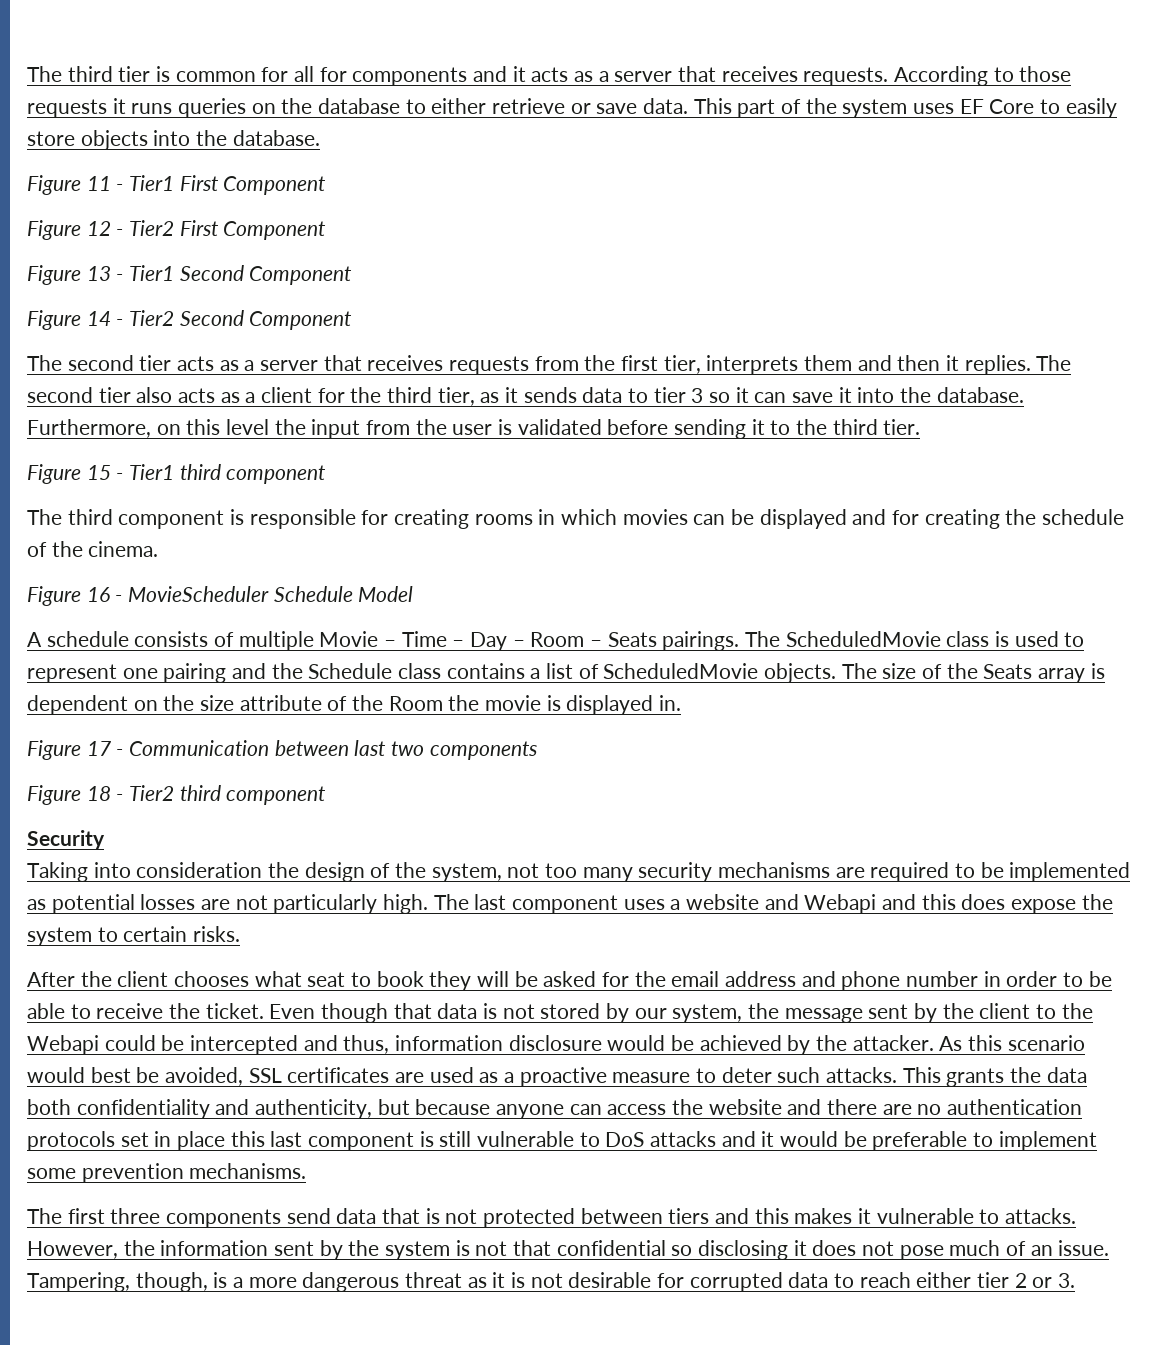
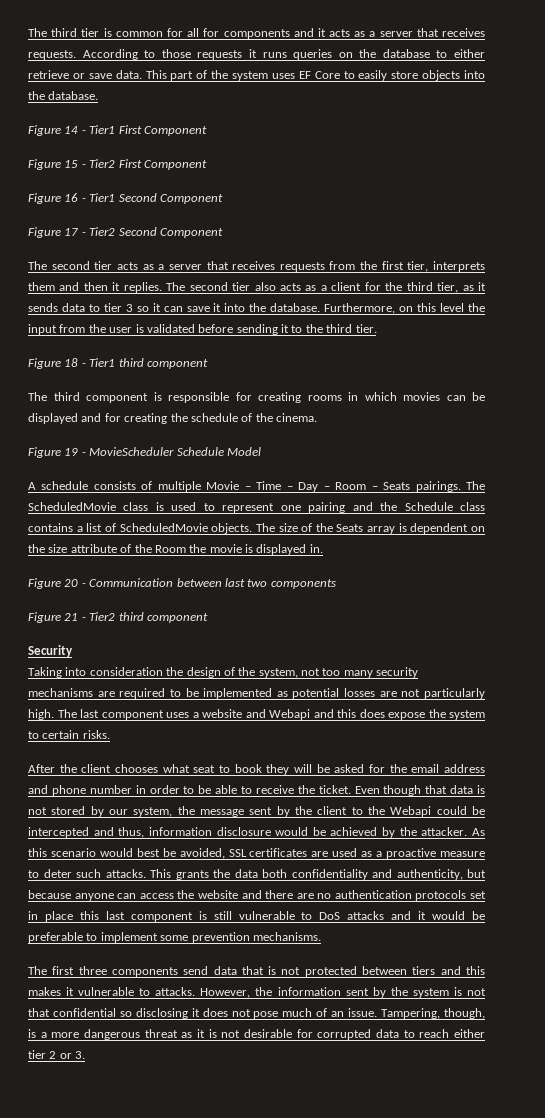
- Figure 11 - Tier1 First Component
+ Figure 14 - Tier1 First Component
- Figure 12 - Tier2 First Component
+ Figure 15 - Tier2 First Component
- Figure 13 - Tier1 Second Component
+ Figure 16 - Tier1 Second Component
- Figure 14 - Tier2 Second Component
+ Figure 17 - Tier2 Second Component
- Figure 15 - Tier1 third component
+ Figure 18 - Tier1 third component
- Figure 16 - MovieScheduler Schedule Model
+ Figure 19 - MovieScheduler Schedule Model
- Figure 17 - Communication between last two components
+ Figure 20 - Communication between last two components
- Figure 18 - Tier2 third component
+ Figure 21 - Tier2 third component

